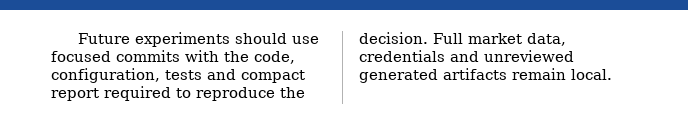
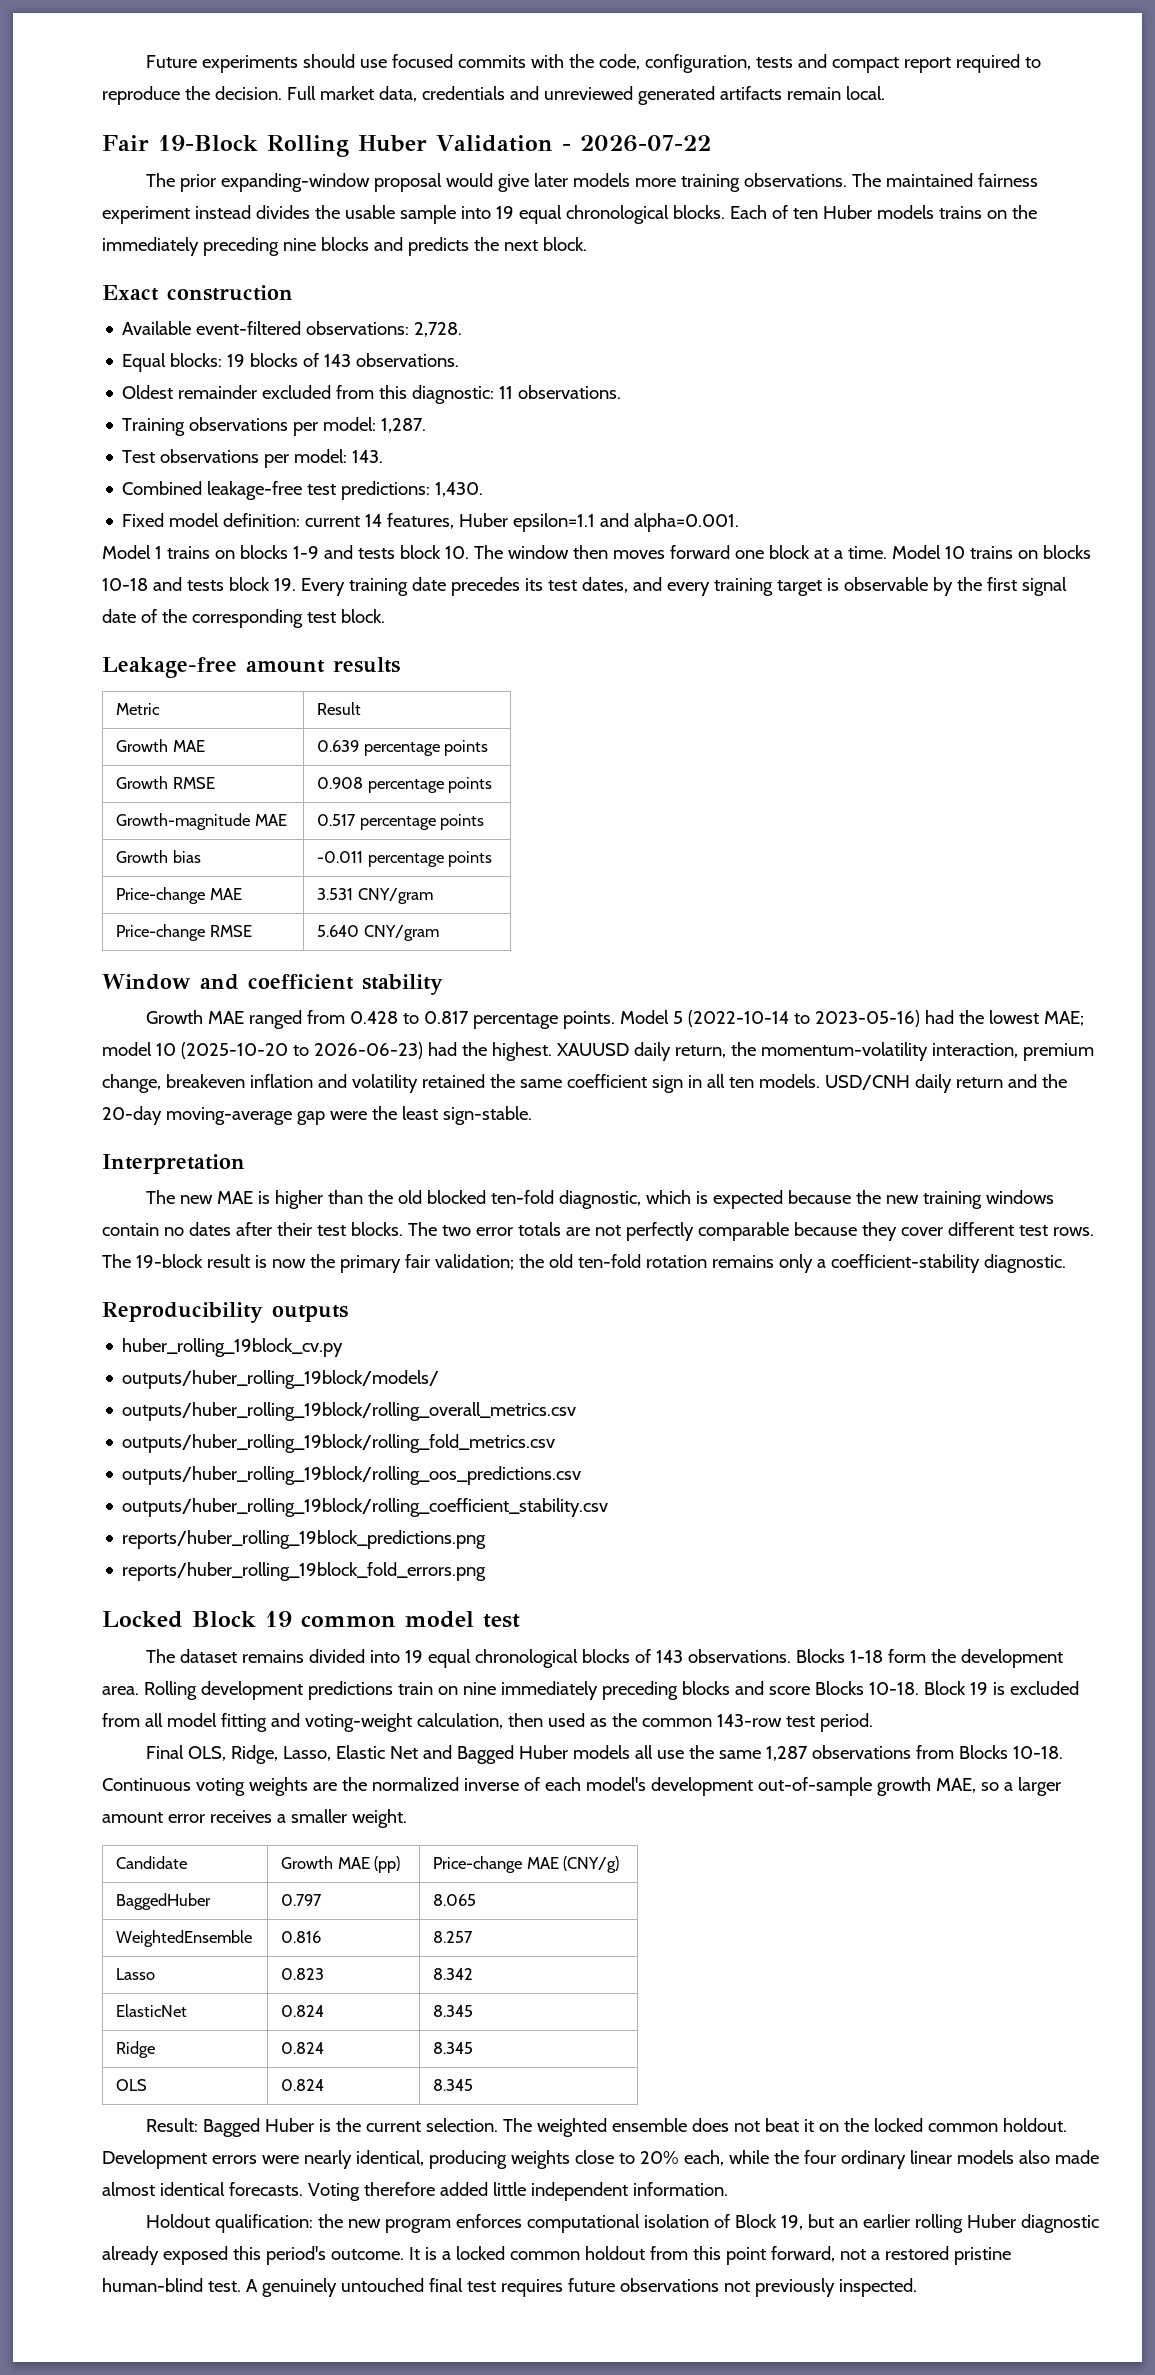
+ Fair 19-Block Rolling Huber Validation - 2026-07-22
+ The prior expanding-window proposal would give later models more training observations. The maintained fairness experiment instead divides the usable sample into 19 equal chronological blocks. Each of ten Huber models trains on the immediately preceding nine blocks and predicts the next block.
+ Exact construction
+ Available event-filtered observations: 2,728.
+ Equal blocks: 19 blocks of 143 observations.
+ Oldest remainder excluded from this diagnostic: 11 observations.
+ Training observations per model: 1,287.
+ Test observations per model: 143.
+ Combined leakage-free test predictions: 1,430.
+ Fixed model definition: current 14 features, Huber epsilon=1.1 and alpha=0.001.
+ Model 1 trains on blocks 1-9 and tests block 10. The window then moves forward one block at a time. Model 10 trains on blocks 10-18 and tests block 19. Every training date precedes its test dates, and every training target is observable by the first signal date of the corresponding test block.
+ Leakage-free amount results
+ Metric | Result
+ Growth MAE | 0.639 percentage points
+ Growth RMSE | 0.908 percentage points
+ Growth-magnitude MAE | 0.517 percentage points
+ Growth bias | -0.011 percentage points
+ Price-change MAE | 3.531 CNY/gram
+ Price-change RMSE | 5.640 CNY/gram
+ Window and coefficient stability
+ Growth MAE ranged from 0.428 to 0.817 percentage points. Model 5 (2022-10-14 to 2023-05-16) had the lowest MAE; model 10 (2025-10-20 to 2026-06-23) had the highest. XAUUSD daily return, the momentum-volatility interaction, premium change, breakeven inflation and volatility retained the same coefficient sign in all ten models. USD/CNH daily return and the 20-day moving-average gap were the least sign-stable.
+ Interpretation
+ The new MAE is higher than the old blocked ten-fold diagnostic, which is expected because the new training windows contain no dates after their test blocks. The two error totals are not perfectly comparable because they cover different test rows. The 19-block result is now the primary fair validation; the old ten-fold rotation remains only a coefficient-stability diagnostic.
+ Reproducibility outputs
+ huber_rolling_19block_cv.py
+ outputs/huber_rolling_19block/models/
+ outputs/huber_rolling_19block/rolling_overall_metrics.csv
+ outputs/huber_rolling_19block/rolling_fold_metrics.csv
+ outputs/huber_rolling_19block/rolling_oos_predictions.csv
+ outputs/huber_rolling_19block/rolling_coefficient_stability.csv
+ reports/huber_rolling_19block_predictions.png
+ reports/huber_rolling_19block_fold_errors.png
+ Locked Block 19 common model test
+ The dataset remains divided into 19 equal chronological blocks of 143 observations. Blocks 1-18 form the development area. Rolling development predictions train on nine immediately preceding blocks and score Blocks 10-18. Block 19 is excluded from all model fitting and voting-weight calculation, then used as the common 143-row test period.
+ Final OLS, Ridge, Lasso, Elastic Net and Bagged Huber models all use the same 1,287 observations from Blocks 10-18. Continuous voting weights are the normalized inverse of each model's development out-of-sample growth MAE, so a larger amount error receives a smaller weight.
+ Candidate | Growth MAE (pp) | Price-change MAE (CNY/g)
+ BaggedHuber | 0.797 | 8.065
+ WeightedEnsemble | 0.816 | 8.257
+ Lasso | 0.823 | 8.342
+ ElasticNet | 0.824 | 8.345
+ Ridge | 0.824 | 8.345
+ OLS | 0.824 | 8.345
+ Result: Bagged Huber is the current selection. The weighted ensemble does not beat it on the locked common holdout. Development errors were nearly identical, producing weights close to 20% each, while the four ordinary linear models also made almost identical forecasts. Voting therefore added little independent information.
+ Holdout qualification: the new program enforces computational isolation of Block 19, but an earlier rolling Huber diagnostic already exposed this period's outcome. It is a locked common holdout from this point forward, not a restored pristine human-blind test. A genuinely untouched final test requires future observations not previously inspected.

